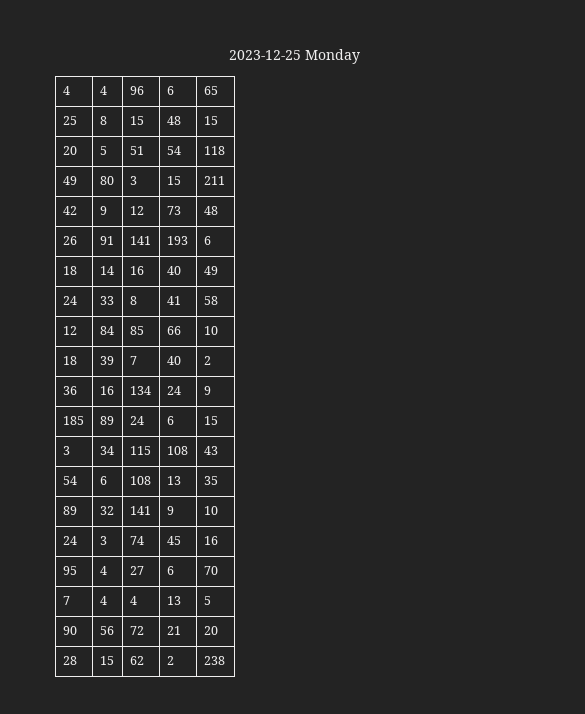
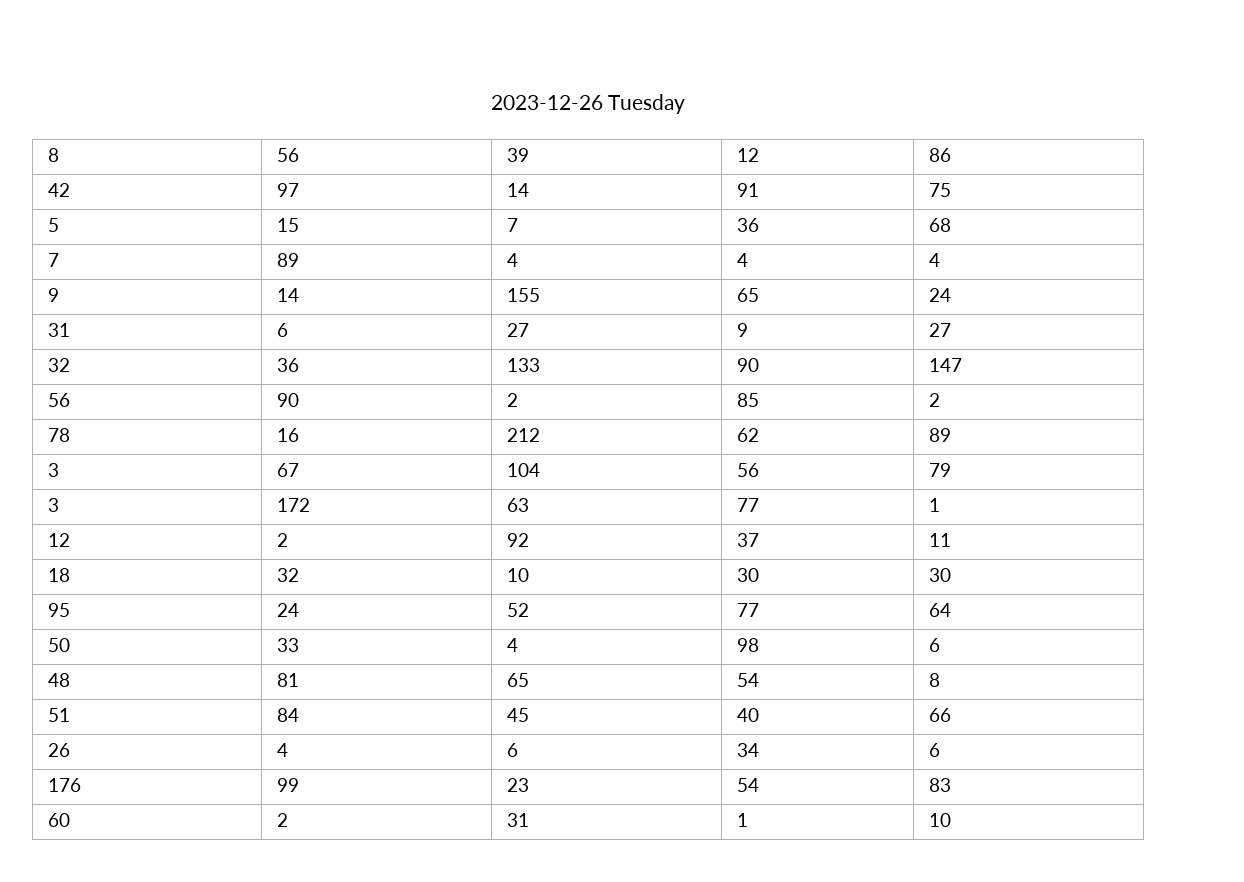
- 2023-12-25 Monday
- 4 | 4 | 96 | 6 | 65
- 25 | 8 | 15 | 48 | 15
- 20 | 5 | 51 | 54 | 118
- 49 | 80 | 3 | 15 | 211
- 42 | 9 | 12 | 73 | 48
- 26 | 91 | 141 | 193 | 6
- 18 | 14 | 16 | 40 | 49
- 24 | 33 | 8 | 41 | 58
- 12 | 84 | 85 | 66 | 10
- 18 | 39 | 7 | 40 | 2
- 36 | 16 | 134 | 24 | 9
- 185 | 89 | 24 | 6 | 15
- 3 | 34 | 115 | 108 | 43
- 54 | 6 | 108 | 13 | 35
- 89 | 32 | 141 | 9 | 10
- 24 | 3 | 74 | 45 | 16
- 95 | 4 | 27 | 6 | 70
- 7 | 4 | 4 | 13 | 5
- 90 | 56 | 72 | 21 | 20
- 28 | 15 | 62 | 2 | 238
+ 2023-12-26 Tuesday
+ 8 | 56 | 39 | 12 | 86
+ 42 | 97 | 14 | 91 | 75
+ 5 | 15 | 7 | 36 | 68
+ 7 | 89 | 4 | 4 | 4
+ 9 | 14 | 155 | 65 | 24
+ 31 | 6 | 27 | 9 | 27
+ 32 | 36 | 133 | 90 | 147
+ 56 | 90 | 2 | 85 | 2
+ 78 | 16 | 212 | 62 | 89
+ 3 | 67 | 104 | 56 | 79
+ 3 | 172 | 63 | 77 | 1
+ 12 | 2 | 92 | 37 | 11
+ 18 | 32 | 10 | 30 | 30
+ 95 | 24 | 52 | 77 | 64
+ 50 | 33 | 4 | 98 | 6
+ 48 | 81 | 65 | 54 | 8
+ 51 | 84 | 45 | 40 | 66
+ 26 | 4 | 6 | 34 | 6
+ 176 | 99 | 23 | 54 | 83
+ 60 | 2 | 31 | 1 | 10

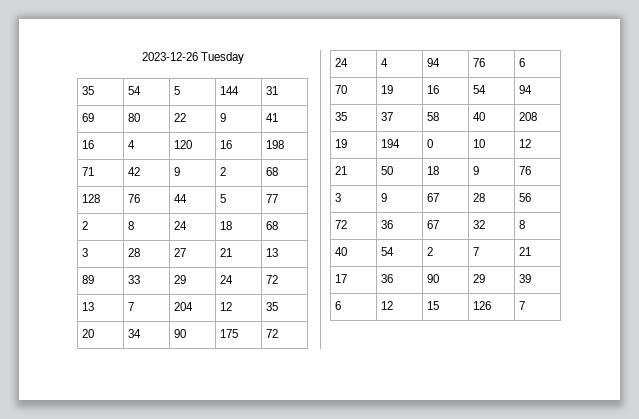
- 8 | 56 | 39 | 12 | 86
- 42 | 97 | 14 | 91 | 75
- 5 | 15 | 7 | 36 | 68
- 7 | 89 | 4 | 4 | 4
- 9 | 14 | 155 | 65 | 24
- 31 | 6 | 27 | 9 | 27
- 32 | 36 | 133 | 90 | 147
- 56 | 90 | 2 | 85 | 2
- 78 | 16 | 212 | 62 | 89
- 3 | 67 | 104 | 56 | 79
- 3 | 172 | 63 | 77 | 1
- 12 | 2 | 92 | 37 | 11
- 18 | 32 | 10 | 30 | 30
- 95 | 24 | 52 | 77 | 64
- 50 | 33 | 4 | 98 | 6
- 48 | 81 | 65 | 54 | 8
- 51 | 84 | 45 | 40 | 66
- 26 | 4 | 6 | 34 | 6
- 176 | 99 | 23 | 54 | 83
- 60 | 2 | 31 | 1 | 10
+ 35 | 54 | 5 | 144 | 31
+ 69 | 80 | 22 | 9 | 41
+ 16 | 4 | 120 | 16 | 198
+ 71 | 42 | 9 | 2 | 68
+ 128 | 76 | 44 | 5 | 77
+ 2 | 8 | 24 | 18 | 68
+ 3 | 28 | 27 | 21 | 13
+ 89 | 33 | 29 | 24 | 72
+ 13 | 7 | 204 | 12 | 35
+ 20 | 34 | 90 | 175 | 72
+ 24 | 4 | 94 | 76 | 6
+ 70 | 19 | 16 | 54 | 94
+ 35 | 37 | 58 | 40 | 208
+ 19 | 194 | 0 | 10 | 12
+ 21 | 50 | 18 | 9 | 76
+ 3 | 9 | 67 | 28 | 56
+ 72 | 36 | 67 | 32 | 8
+ 40 | 54 | 2 | 7 | 21
+ 17 | 36 | 90 | 29 | 39
+ 6 | 12 | 15 | 126 | 7

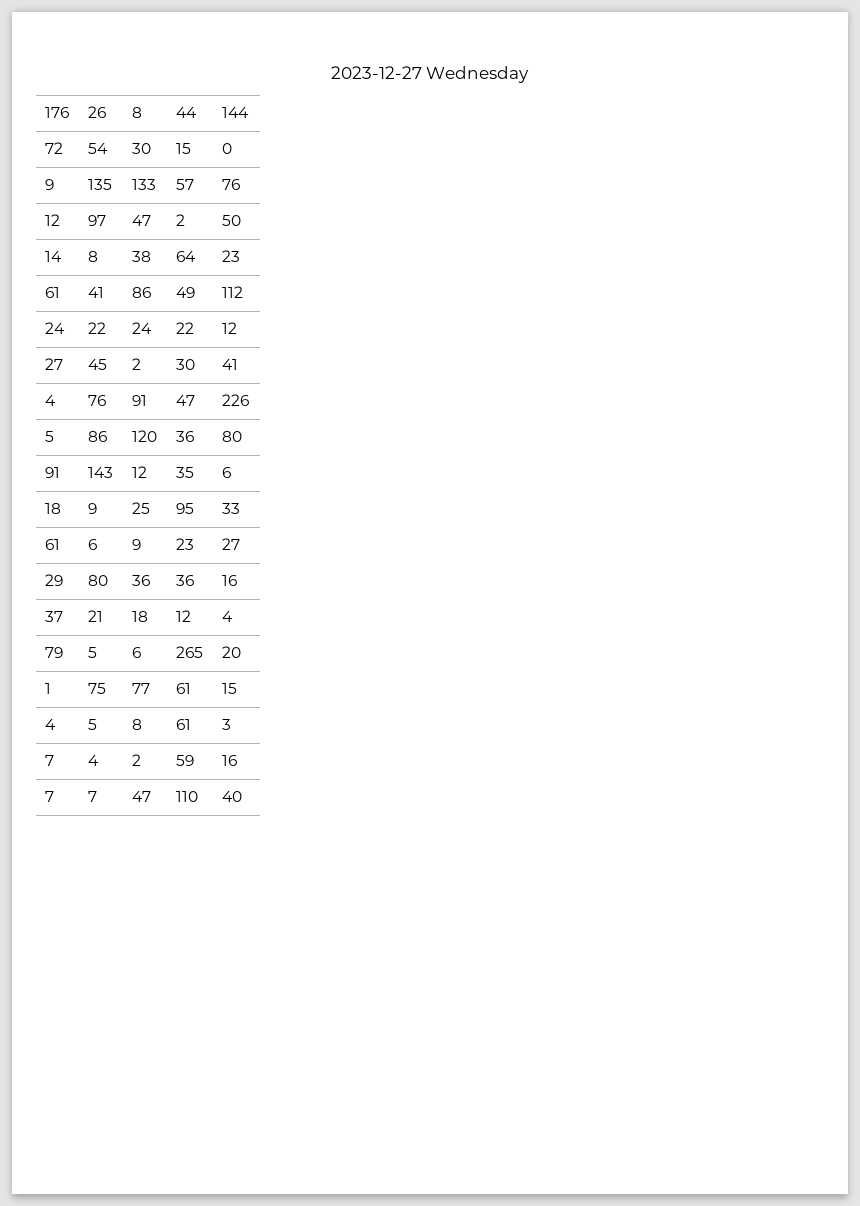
- 2023-12-26 Tuesday
- 35 | 54 | 5 | 144 | 31
- 69 | 80 | 22 | 9 | 41
- 16 | 4 | 120 | 16 | 198
- 71 | 42 | 9 | 2 | 68
- 128 | 76 | 44 | 5 | 77
- 2 | 8 | 24 | 18 | 68
- 3 | 28 | 27 | 21 | 13
- 89 | 33 | 29 | 24 | 72
- 13 | 7 | 204 | 12 | 35
- 20 | 34 | 90 | 175 | 72
- 24 | 4 | 94 | 76 | 6
- 70 | 19 | 16 | 54 | 94
- 35 | 37 | 58 | 40 | 208
- 19 | 194 | 0 | 10 | 12
- 21 | 50 | 18 | 9 | 76
- 3 | 9 | 67 | 28 | 56
- 72 | 36 | 67 | 32 | 8
- 40 | 54 | 2 | 7 | 21
- 17 | 36 | 90 | 29 | 39
- 6 | 12 | 15 | 126 | 7
+ 2023-12-27 Wednesday
+ 176 | 26 | 8 | 44 | 144
+ 72 | 54 | 30 | 15 | 0
+ 9 | 135 | 133 | 57 | 76
+ 12 | 97 | 47 | 2 | 50
+ 14 | 8 | 38 | 64 | 23
+ 61 | 41 | 86 | 49 | 112
+ 24 | 22 | 24 | 22 | 12
+ 27 | 45 | 2 | 30 | 41
+ 4 | 76 | 91 | 47 | 226
+ 5 | 86 | 120 | 36 | 80
+ 91 | 143 | 12 | 35 | 6
+ 18 | 9 | 25 | 95 | 33
+ 61 | 6 | 9 | 23 | 27
+ 29 | 80 | 36 | 36 | 16
+ 37 | 21 | 18 | 12 | 4
+ 79 | 5 | 6 | 265 | 20
+ 1 | 75 | 77 | 61 | 15
+ 4 | 5 | 8 | 61 | 3
+ 7 | 4 | 2 | 59 | 16
+ 7 | 7 | 47 | 110 | 40

